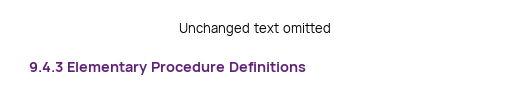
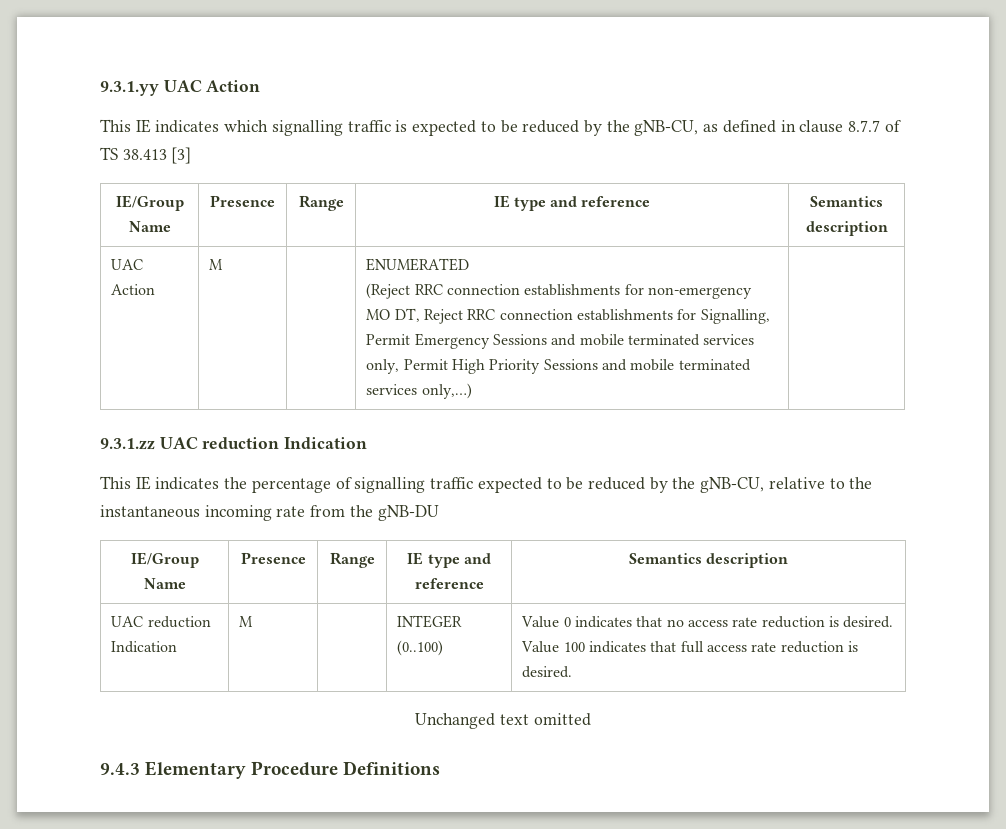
+ 9.3.1.yy UAC Action
+ This IE indicates which signalling traffic is expected to be reduced by the gNB-CU, as defined in clause 8.7.7 of TS 38.413 [3]
+ IE/Group Name | Presence | Range | IE type and reference | Semantics description
+ UAC Action | M | | ENUMERATED
+ (Reject RRC connection establishments for non-emergency MO DT, Reject RRC connection establishments for Signalling, Permit Emergency Sessions and mobile terminated services only, Permit High Priority Sessions and mobile terminated services only,…) |
+ 9.3.1.zz UAC reduction Indication
+ This IE indicates the percentage of signalling traffic expected to be reduced by the gNB-CU, relative to the instantaneous incoming rate from the gNB-DU
+ IE/Group Name | Presence | Range | IE type and reference | Semantics description
+ UAC reduction Indication | M | | INTEGER (0..100) | Value 0 indicates that no access rate reduction is desired. Value 100 indicates that full access rate reduction is desired.

